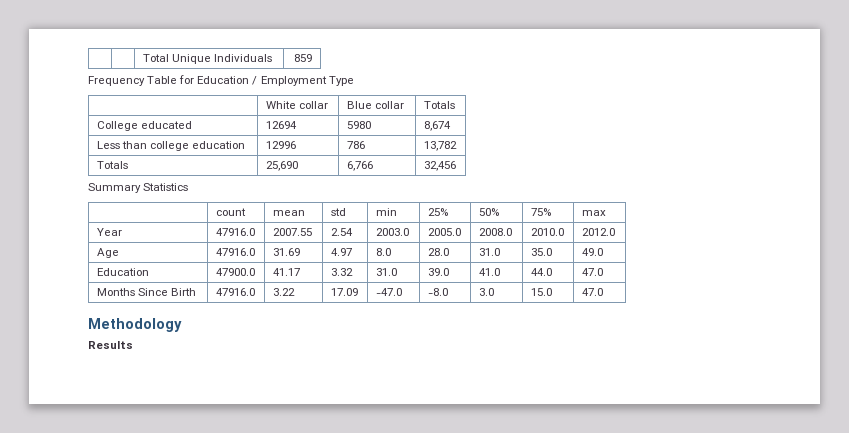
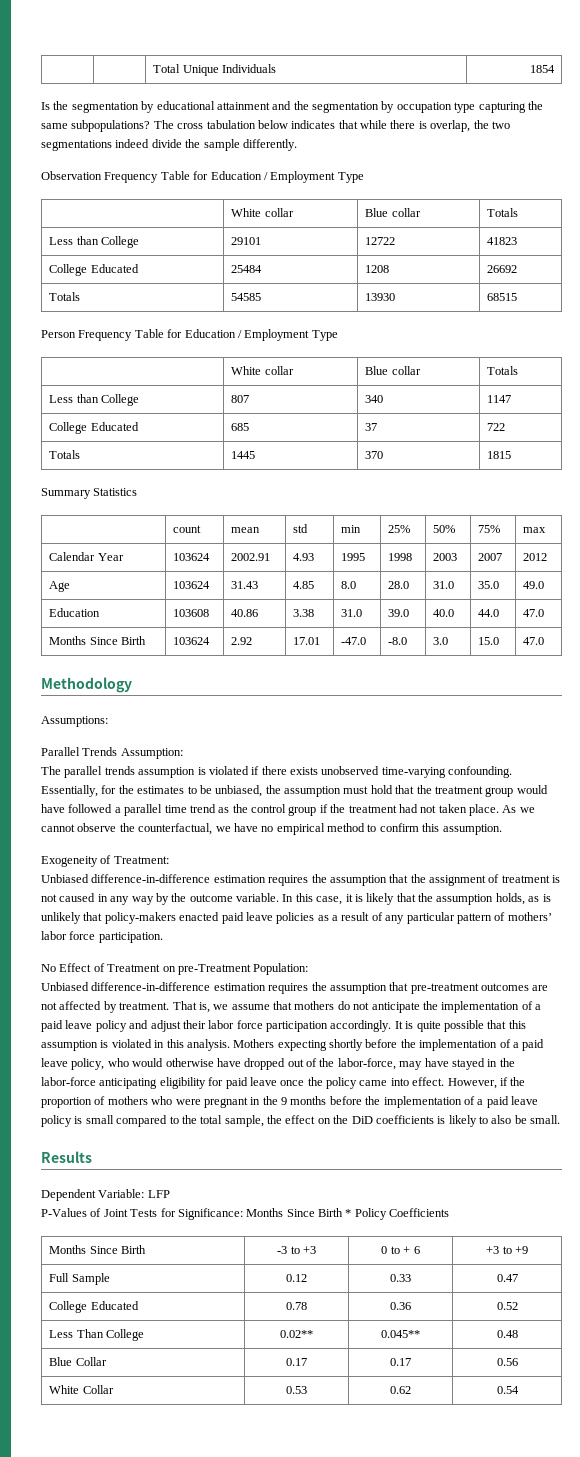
- | | Total Unique Individuals | 859
- Frequency Table for Education / Employment Type
+ | | Total Unique Individuals | 1854
+ Is the segmentation by educational attainment and the segmentation by occupation type capturing the same subpopulations? The cross tabulation below indicates that while there is overlap, the two segmentations indeed divide the sample differently.
+ Observation Frequency Table for Education / Employment Type
- College educated | 12694 | 5980 | 8,674
- Less than college education | 12996 | 786 | 13,782
- Totals | 25,690 | 6,766 | 32,456
+ Less than College | 29101 | 12722 | 41823
+ College Educated | 25484 | 1208 | 26692
+ Totals | 54585 | 13930 | 68515
+ Person Frequency Table for Education / Employment Type
+ | White collar | Blue collar | Totals
+ Less than College | 807 | 340 | 1147
+ College Educated | 685 | 37 | 722
+ Totals | 1445 | 370 | 1815
- Year | 47916.0 | 2007.55 | 2.54 | 2003.0 | 2005.0 | 2008.0 | 2010.0 | 2012.0
- Age | 47916.0 | 31.69 | 4.97 | 8.0 | 28.0 | 31.0 | 35.0 | 49.0
+ Calendar Year | 103624 | 2002.91 | 4.93 | 1995 | 1998 | 2003 | 2007 | 2012
+ Age | 103624 | 31.43 | 4.85 | 8.0 | 28.0 | 31.0 | 35.0 | 49.0
- Education | 47900.0 | 41.17 | 3.32 | 31.0 | 39.0 | 41.0 | 44.0 | 47.0
+ Education | 103608 | 40.86 | 3.38 | 31.0 | 39.0 | 40.0 | 44.0 | 47.0
- Months Since Birth | 47916.0 | 3.22 | 17.09 | -47.0 | -8.0 | 3.0 | 15.0 | 47.0
+ Months Since Birth | 103624 | 2.92 | 17.01 | -47.0 | -8.0 | 3.0 | 15.0 | 47.0
+ Assumptions:
+ Parallel Trends Assumption:
+ The parallel trends assumption is violated if there exists unobserved time-varying confounding. Essentially, for the estimates to be unbiased, the assumption must hold that the treatment group would have followed a parallel time trend as the control group if the treatment had not taken place. As we cannot observe the counterfactual, we have no empirical method to confirm this assumption.
+ Exogeneity of Treatment:
+ Unbiased difference-in-difference estimation requires the assumption that the assignment of treatment is not caused in any way by the outcome variable. In this case, it is likely that the assumption holds, as is unlikely that policy-makers enacted paid leave policies as a result of any particular pattern of mothers’ labor force participation.
+ No Effect of Treatment on pre-Treatment Population:
+ Unbiased difference-in-difference estimation requires the assumption that pre-treatment outcomes are not affected by treatment. That is, we assume that mothers do not anticipate the implementation of a paid leave policy and adjust their labor force participation accordingly. It is quite possible that this assumption is violated in this analysis. Mothers expecting shortly before the implementation of a paid leave policy, who would otherwise have dropped out of the labor-force, may have stayed in the labor-force anticipating eligibility for paid leave once the policy came into effect. However, if the proportion of mothers who were pregnant in the 9 months before the implementation of a paid leave policy is small compared to the total sample, the effect on the DiD coefficients is likely to also be small.
  Results
+ Dependent Variable: LFP
+ P-Values of Joint Tests for Significance: Months Since Birth * Policy Coefficients
+ Months Since Birth | -3 to +3 | 0 to + 6 | +3 to +9
+ Full Sample | 0.12 | 0.33 | 0.47
+ College Educated | 0.78 | 0.36 | 0.52
+ Less Than College | 0.02** | 0.045** | 0.48
+ Blue Collar | 0.17 | 0.17 | 0.56
+ White Collar | 0.53 | 0.62 | 0.54

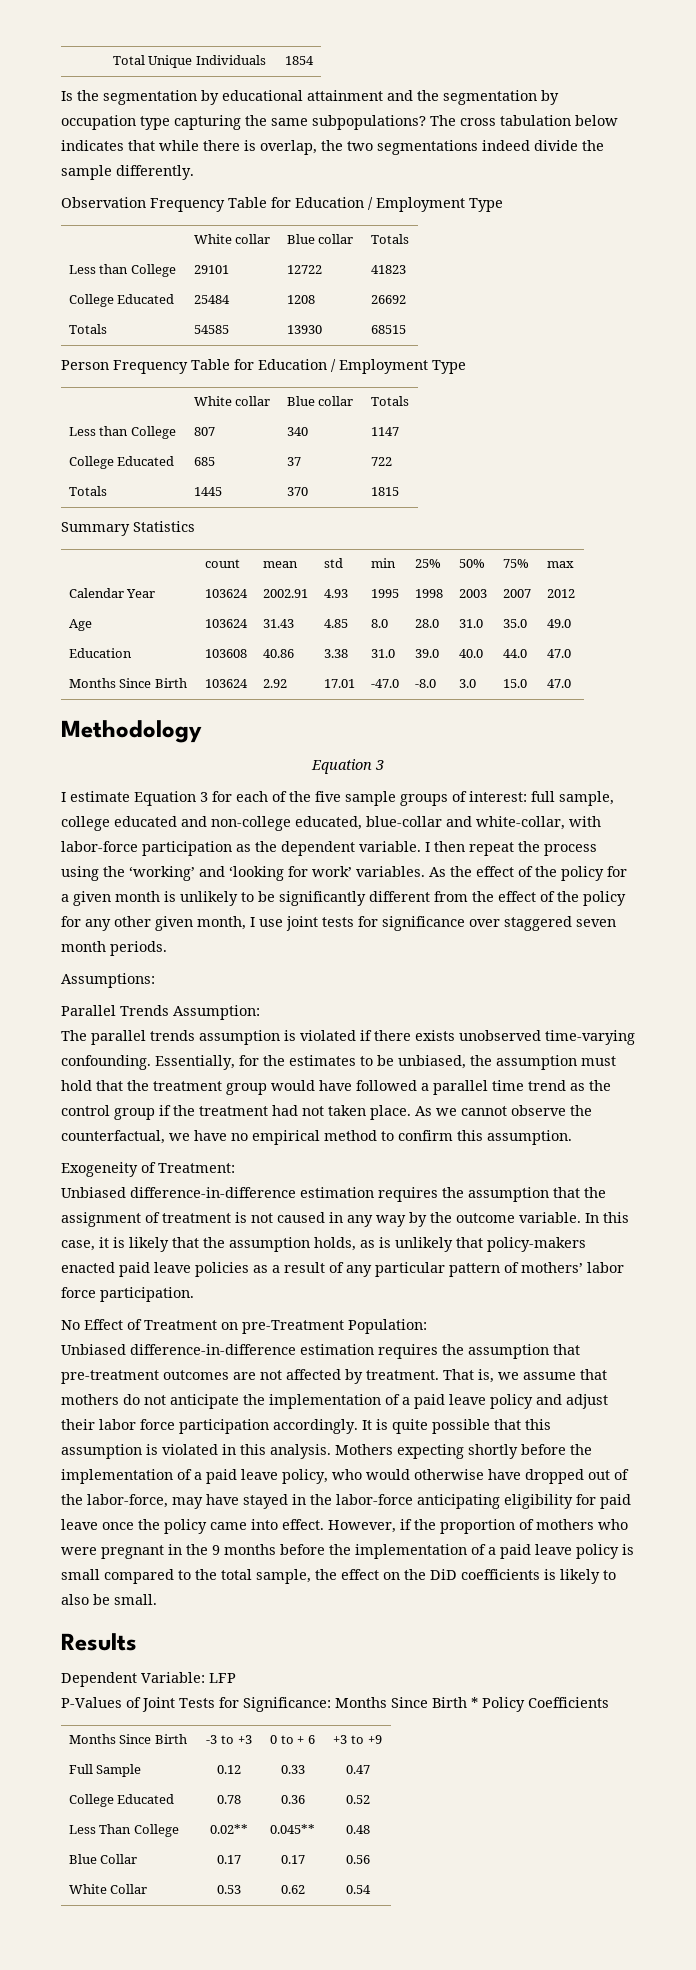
  Methodology
+ Equation 3
+ I estimate Equation 3 for each of the five sample groups of interest: full sample, college educated and non-college educated, blue-collar and white-collar, with labor-force participation as the dependent variable. I then repeat the process using the ‘working’ and ‘looking for work’ variables. As the effect of the policy for a given month is unlikely to be significantly different from the effect of the policy for any other given month, I use joint tests for significance over staggered seven month periods.

